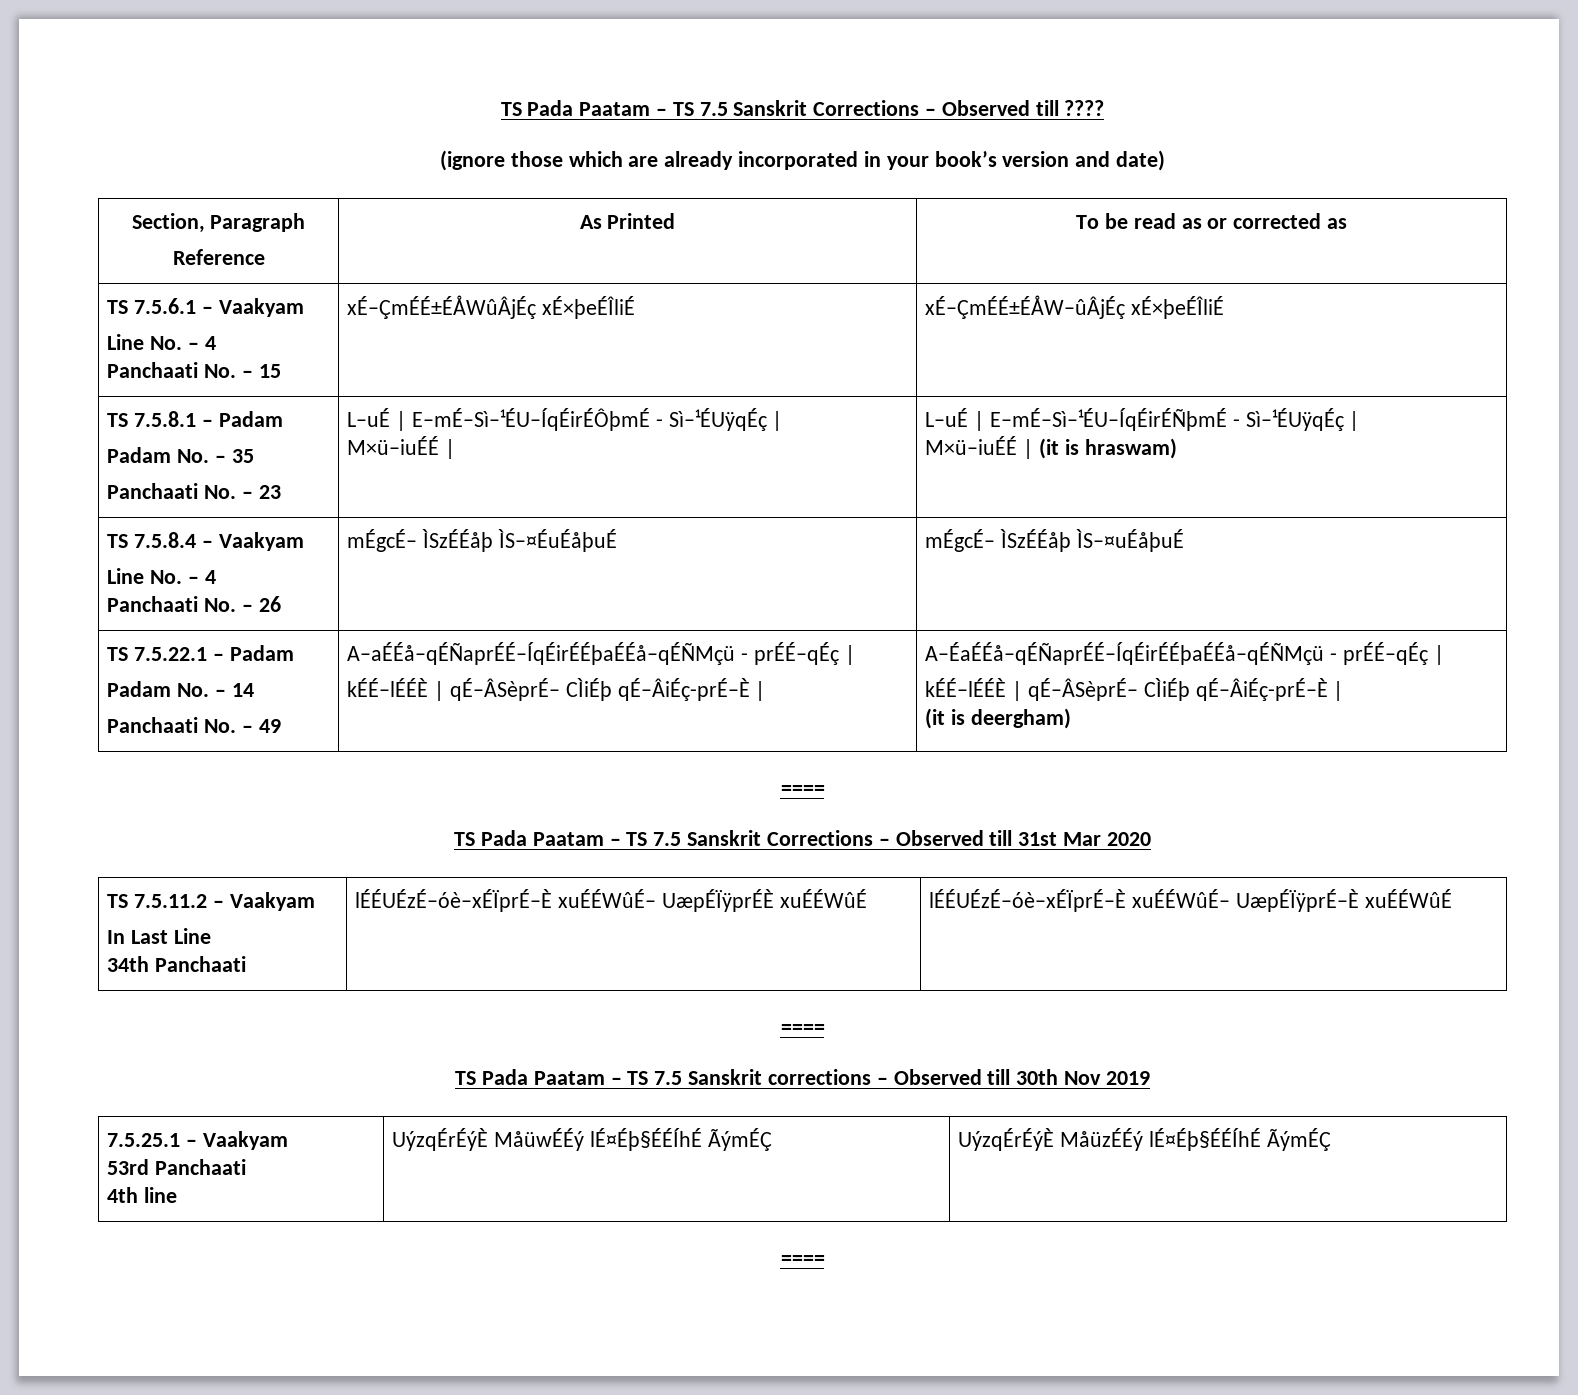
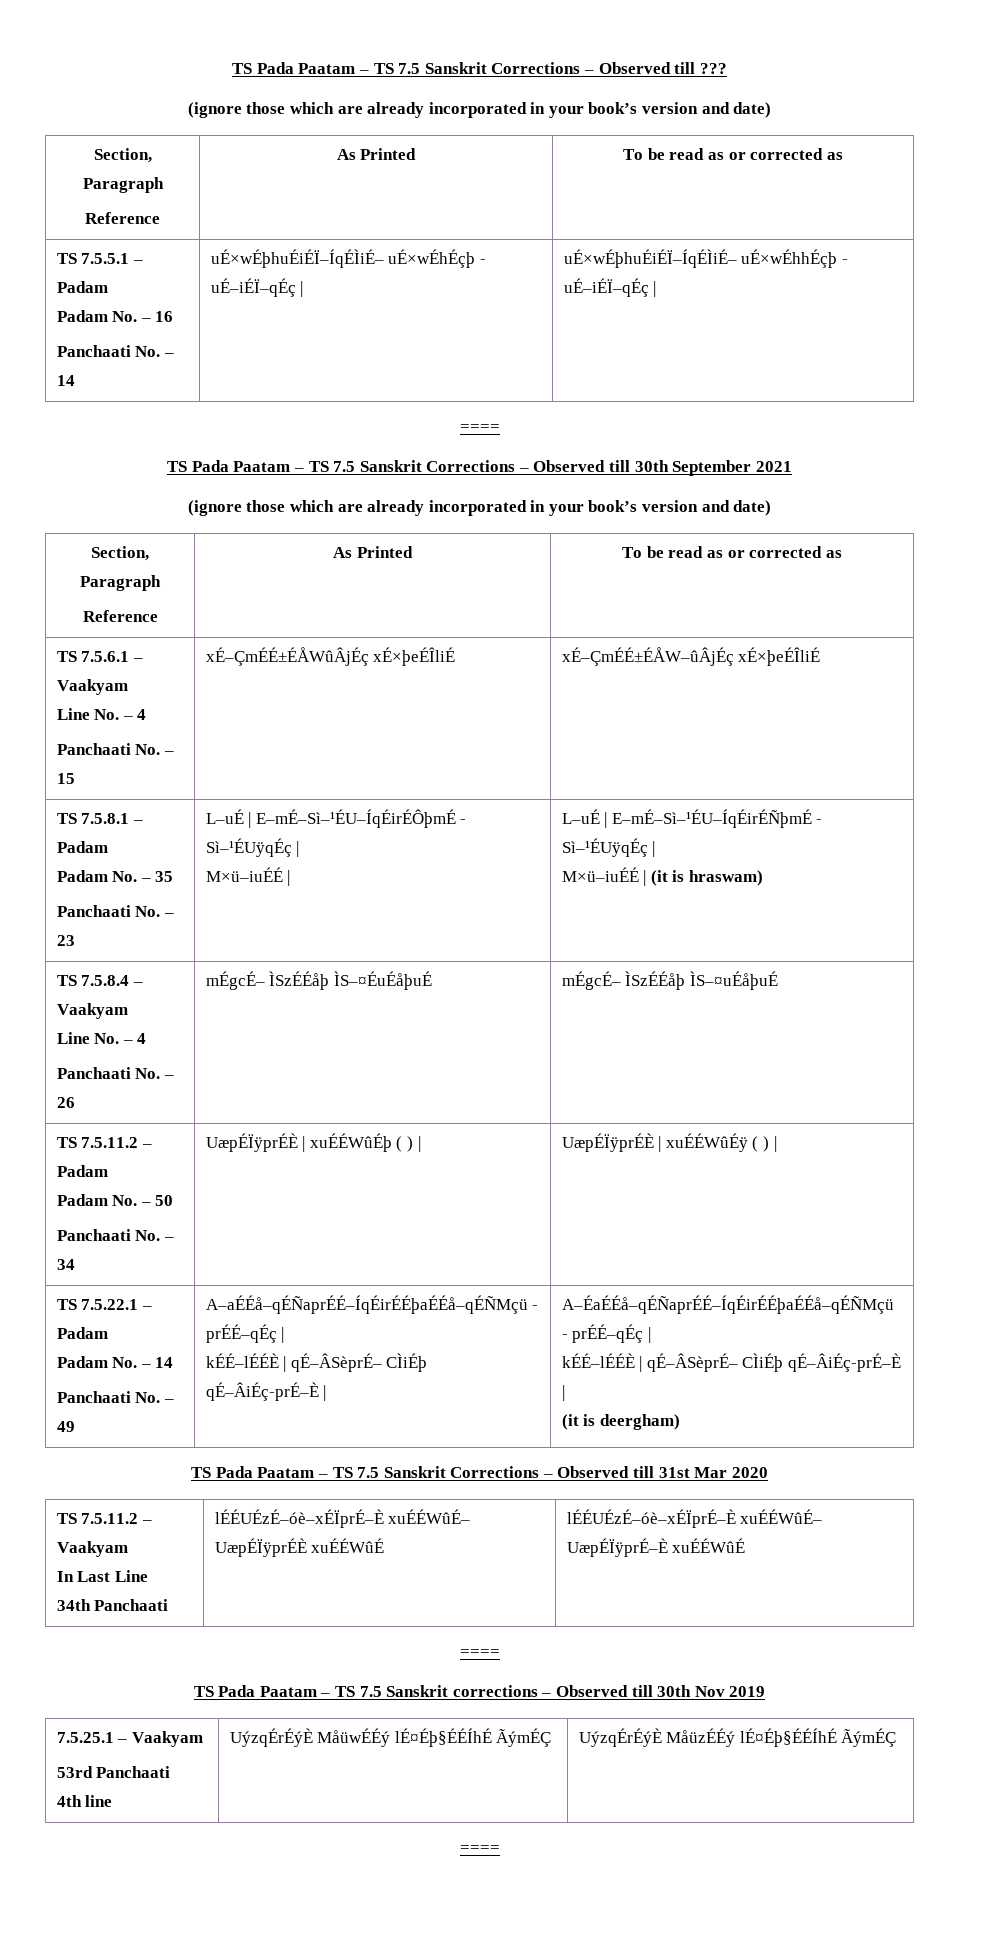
- TS Pada Paatam – TS 7.5 Sanskrit Corrections – Observed till ????
+ TS Pada Paatam – TS 7.5 Sanskrit Corrections – Observed till ???
+ (ignore those which are already incorporated in your book’s version and date)
+ Section, Paragraph
+ Reference | As Printed | To be read as or corrected as
+ TS 7.5.5.1 – Padam
+ Padam No. – 16
+ Panchaati No. – 14 | uÉ×wÉþhuÉiÉÏ–ÍqÉÌiÉ– uÉ×wÉhÉçþ - uÉ–iÉÏ–qÉç | | uÉ×wÉþhuÉiÉÏ–ÍqÉÌiÉ– uÉ×wÉhhÉçþ - uÉ–iÉÏ–qÉç |
+ ====
+ TS Pada Paatam – TS 7.5 Sanskrit Corrections – Observed till 30th September 2021
+ TS 7.5.11.2 – Padam
+ Padam No. – 50
+ Panchaati No. – 34 | UæpÉÏÿprÉÈ | xuÉÉWûÉþ ( ) | | UæpÉÏÿprÉÈ | xuÉÉWûÉÿ ( ) |
  TS 7.5.22.1 – Padam
  Padam No. – 14
  Panchaati No. – 49 | A–aÉÉå–qÉÑaprÉÉ–ÍqÉirÉÉþaÉÉå–qÉÑMçü - prÉÉ–qÉç |
  kÉÉ–lÉÉÈ | qÉ–ÂSèprÉ– CÌiÉþ qÉ–ÂiÉç-prÉ–È | | A–ÉaÉÉå–qÉÑaprÉÉ–ÍqÉirÉÉþaÉÉå–qÉÑMçü - prÉÉ–qÉç |
  kÉÉ–lÉÉÈ | qÉ–ÂSèprÉ– CÌiÉþ qÉ–ÂiÉç-prÉ–È |
  (it is deergham)
- ====

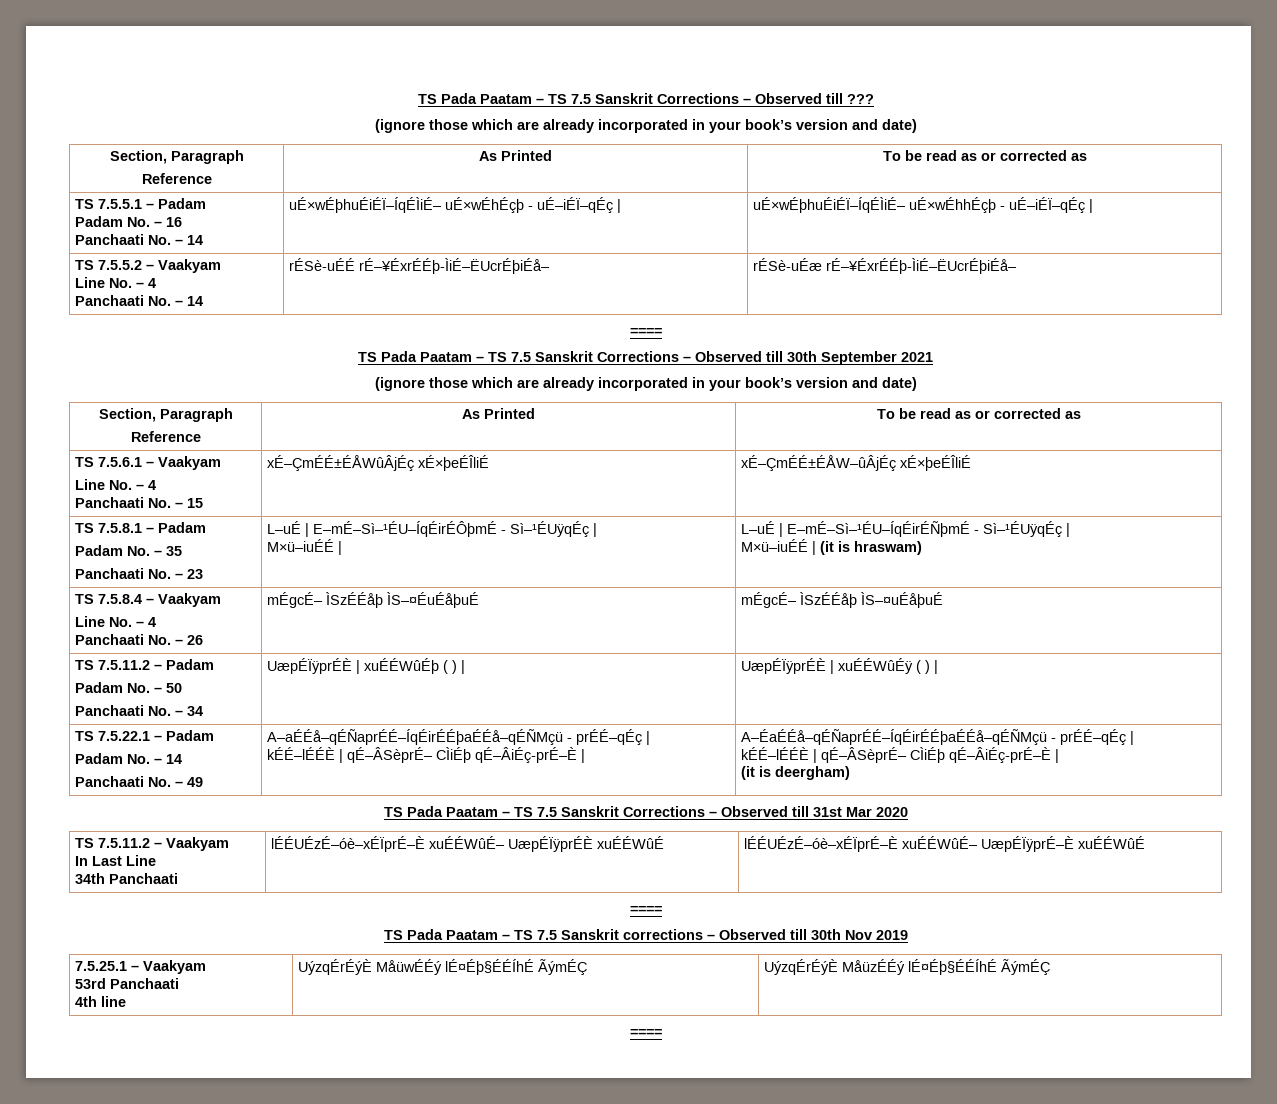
+ TS 7.5.5.2 – Vaakyam
+ Line No. – 4
+ Panchaati No. – 14 | rÉSè-uÉÉ rÉ–¥ÉxrÉÉþ-ÌiÉ–ËUcrÉþiÉå– | rÉSè-uÉæ rÉ–¥ÉxrÉÉþ-ÌiÉ–ËUcrÉþiÉå–

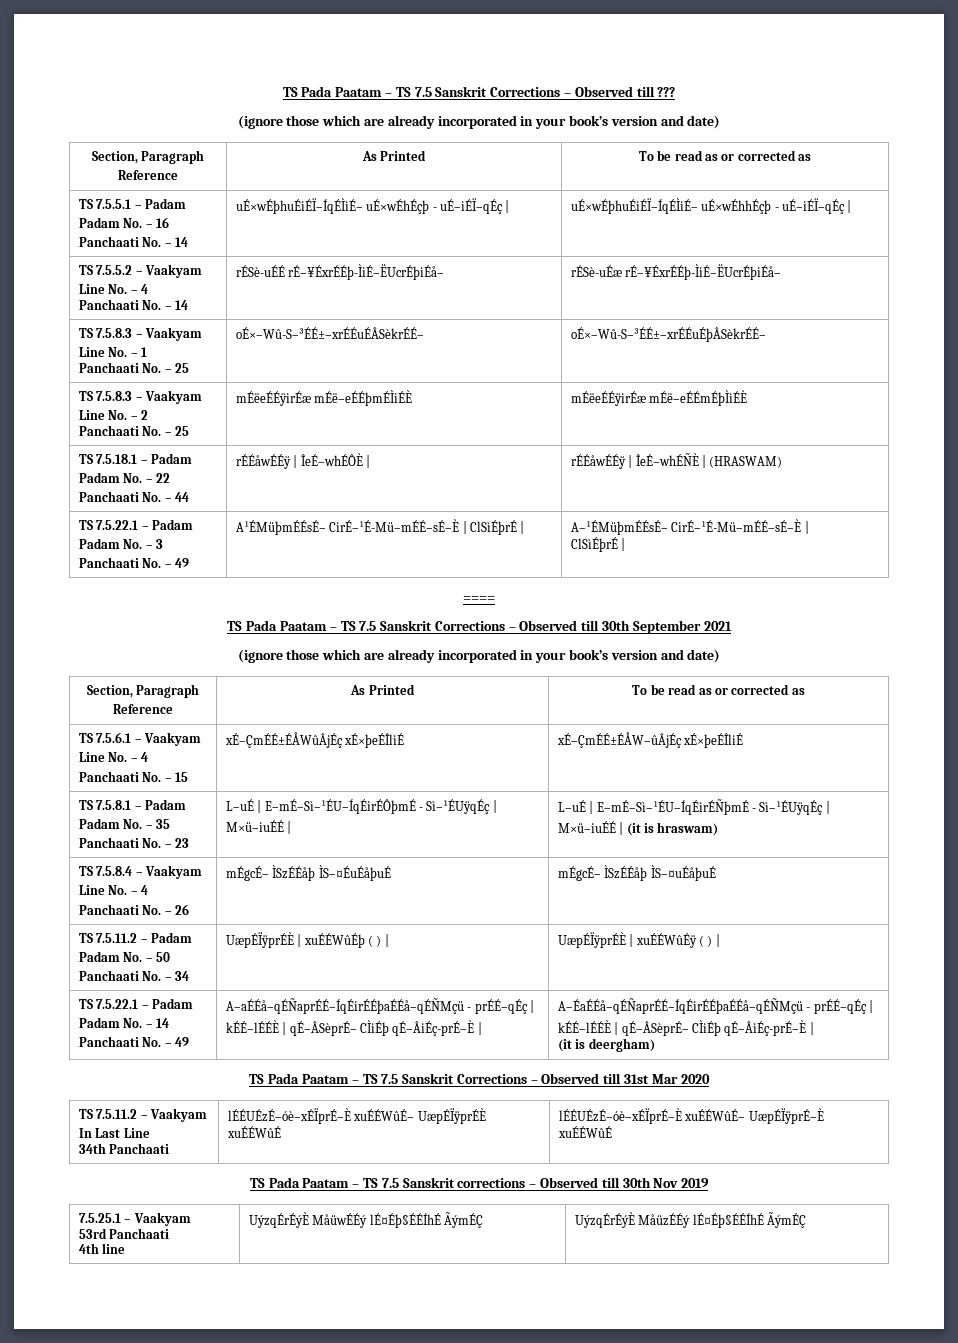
  TS 7.5.5.2 – Vaakyam
  Line No. – 4
  Panchaati No. – 14 | rÉSè-uÉÉ rÉ–¥ÉxrÉÉþ-ÌiÉ–ËUcrÉþiÉå– | rÉSè-uÉæ rÉ–¥ÉxrÉÉþ-ÌiÉ–ËUcrÉþiÉå–
+ TS 7.5.8.3 – Vaakyam
+ Line No. – 1
+ Panchaati No. – 25 | oÉ×–Wû-S–³ÉÉ±–xrÉÉuÉÂSèkrÉÉ– | oÉ×–Wû-S–³ÉÉ±–xrÉÉuÉþÂSèkrÉÉ–
+ TS 7.5.8.3 – Vaakyam
+ Line No. – 2
+ Panchaati No. – 25 | mÉëeÉÉÿirÉæ mÉë–eÉÉþmÉÌiÉÈ | mÉëeÉÉÿirÉæ mÉë–eÉÉmÉþÌiÉÈ
+ TS 7.5.18.1 – Padam
+ Padam No. – 22
+ Panchaati No. – 44 | rÉÉåwÉÉÿ | ÎeÉ–whÉÔÈ | | rÉÉåwÉÉÿ | ÎeÉ–whÉÑÈ | (HRASWAM)
+ TS 7.5.22.1 – Padam
+ Padam No. – 3
+ Panchaati No. – 49 | A¹ÉMüþmÉÉsÉ– CirÉ–¹É-Mü–mÉÉ–sÉ–È | ClSìÉþrÉ | | A–¹ÉMüþmÉÉsÉ– CirÉ–¹É-Mü–mÉÉ–sÉ–È |
+ ClSìÉþrÉ |
  TS 7.5.11.2 – Vaakyam
  In Last Line
  34th Panchaati | lÉÉUÉzÉ–óè–xÉÏprÉ–È xuÉÉWûÉ– UæpÉÏÿprÉÈ xuÉÉWûÉ | lÉÉUÉzÉ–óè–xÉÏprÉ–È xuÉÉWûÉ– UæpÉÏÿprÉ–È xuÉÉWûÉ
- ====
  7.5.25.1 – Vaakyam
  53rd Panchaati
  4th line | UýzqÉrÉýÈ MåüwÉÉý lÉ¤Éþ§ÉÉÍhÉ ÃýmÉÇ | UýzqÉrÉýÈ MåüzÉÉý lÉ¤Éþ§ÉÉÍhÉ ÃýmÉÇ
- ====

